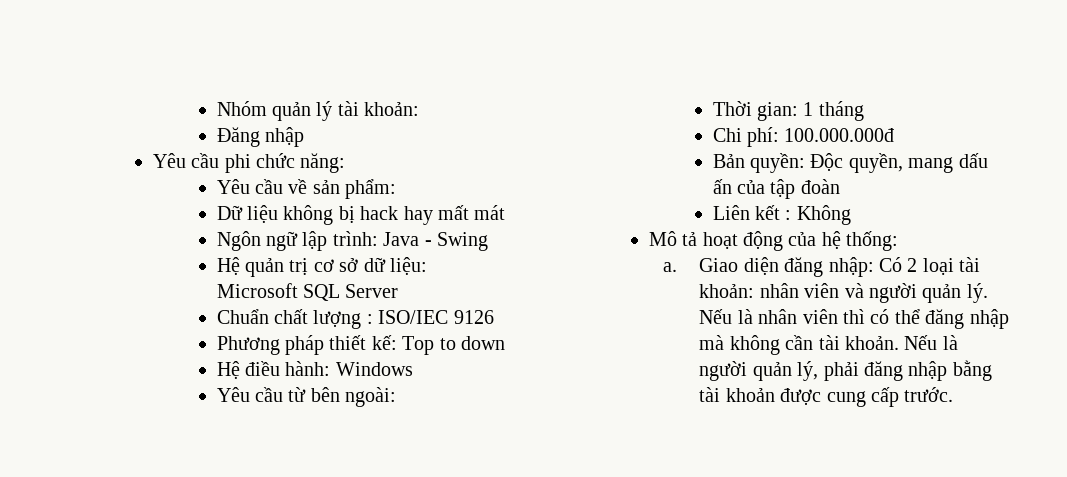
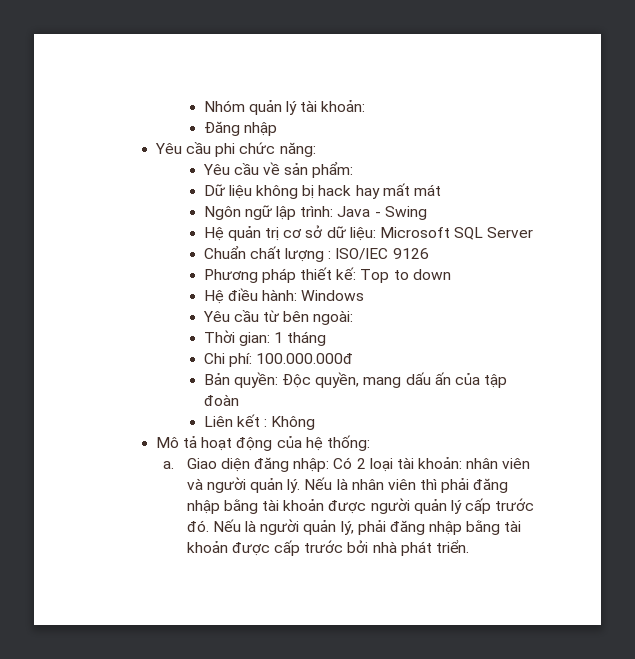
- Nếu là nhân viên thì có thể đăng nhập mà không cần tài khoản.
+ Nếu là nhân viên thì phải đăng nhập bằng tài khoản được người quản lý cấp trước đó.
- Nếu là người quản lý, phải đăng nhập bằng tài khoản được cung cấp trước.
+ Nếu là người quản lý, phải đăng nhập bằng tài khoản được cấp trước bởi nhà phát triển.

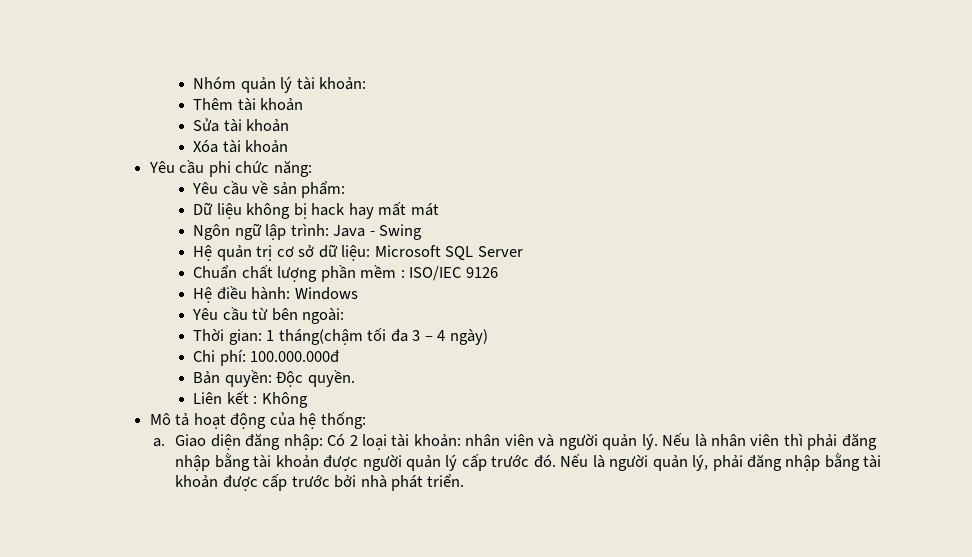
- Đăng nhập
+ Thêm tài khoản
+ Sửa tài khoản
+ Xóa tài khoản
- Chuẩn chất lượng : ISO/IEC 9126
+ Chuẩn chất lượng phần mềm : ISO/IEC 9126
- Phương pháp thiết kế: Top to down
- Thời gian: 1 tháng
+ Thời gian: 1 tháng(chậm tối đa 3 – 4 ngày)
- Bản quyền: Độc quyền, mang dấu ấn của tập đoàn
+ Bản quyền: Độc quyền.

